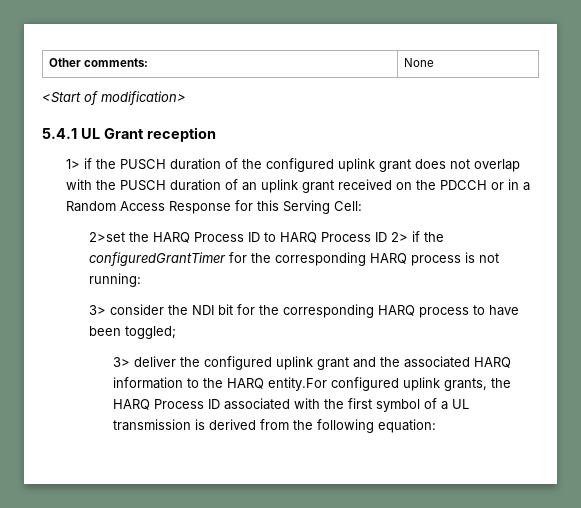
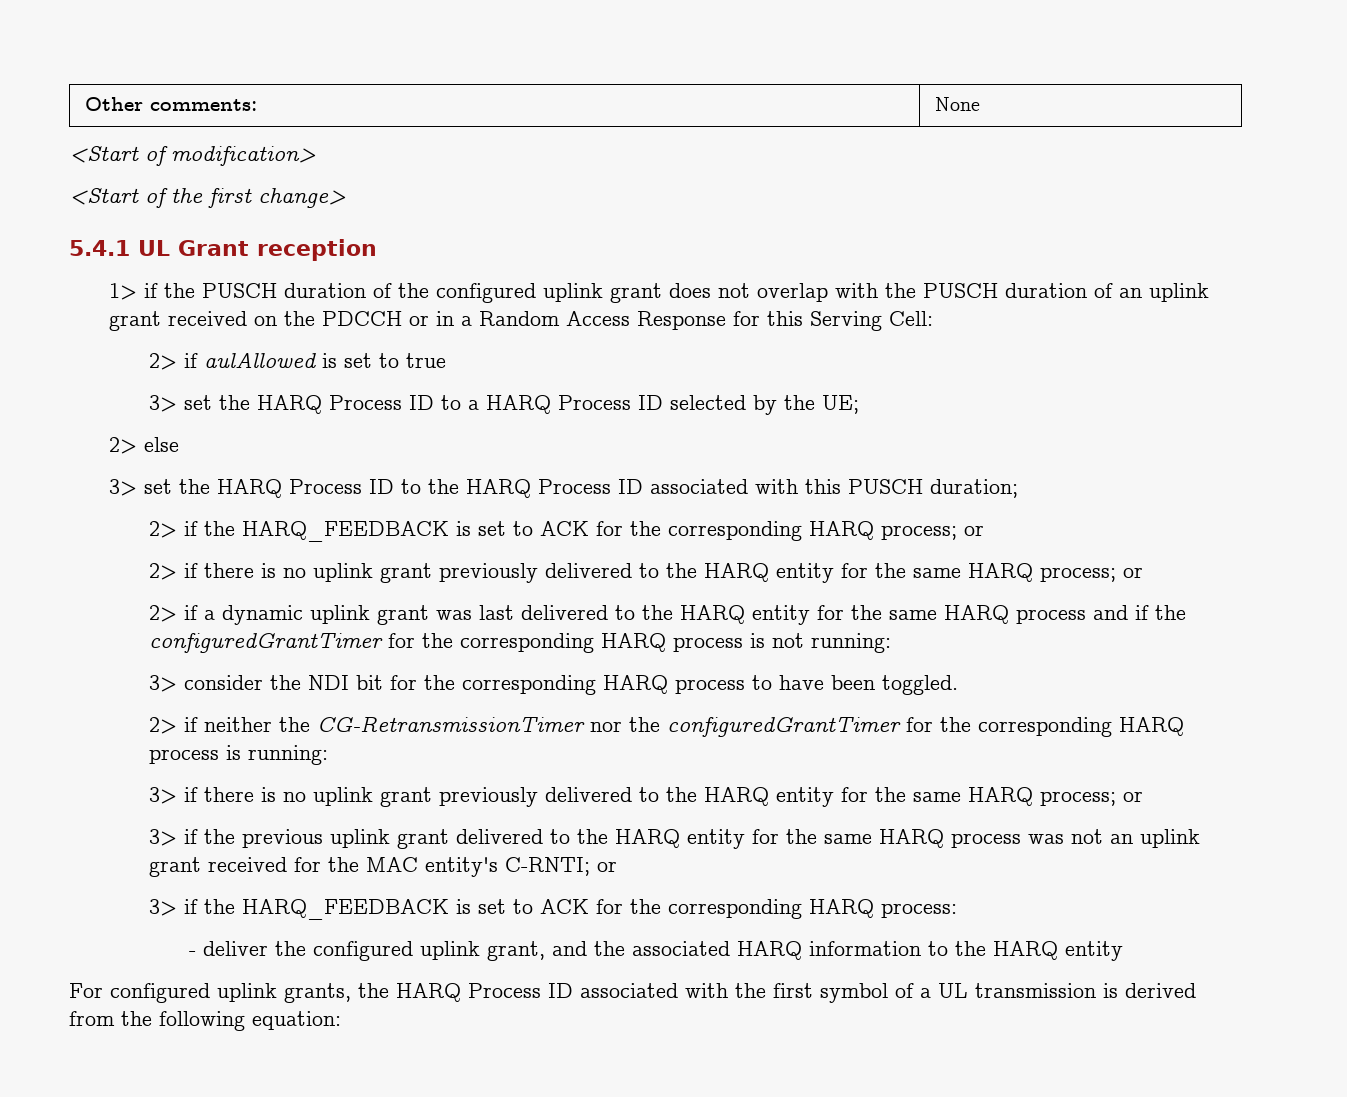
+ <Start of the first change>
- 2>set the HARQ Process ID to HARQ Process ID 2> if the configuredGrantTimer for the corresponding HARQ process is not running:
+ 2> if aulAllowed is set to true
+ 3> set the HARQ Process ID to a HARQ Process ID selected by the UE;
+ 2> else
+ 3> set the HARQ Process ID to the HARQ Process ID associated with this PUSCH duration;
+ 2> if the HARQ_FEEDBACK is set to ACK for the corresponding HARQ process; or
+ 2> if there is no uplink grant previously delivered to the HARQ entity for the same HARQ process; or
+ 2> if a dynamic uplink grant was last delivered to the HARQ entity for the same HARQ process and if the configuredGrantTimer for the corresponding HARQ process is not running:
- 3> consider the NDI bit for the corresponding HARQ process to have been toggled;
- 3> deliver the configured uplink grant and the associated HARQ information to the HARQ entity.For configured uplink grants, the HARQ Process ID associated with the first symbol of a UL transmission is derived from the following equation:
+ 3> consider the NDI bit for the corresponding HARQ process to have been toggled.
+ 2> if neither the CG-RetransmissionTimer nor the configuredGrantTimer for the corresponding HARQ process is running:
+ 3> if there is no uplink grant previously delivered to the HARQ entity for the same HARQ process; or
+ 3> if the previous uplink grant delivered to the HARQ entity for the same HARQ process was not an uplink grant received for the MAC entity's C-RNTI; or
+ 3> if the HARQ_FEEDBACK is set to ACK for the corresponding HARQ process:
+ - deliver the configured uplink grant, and the associated HARQ information to the HARQ entity
+ For configured uplink grants, the HARQ Process ID associated with the first symbol of a UL transmission is derived from the following equation:

